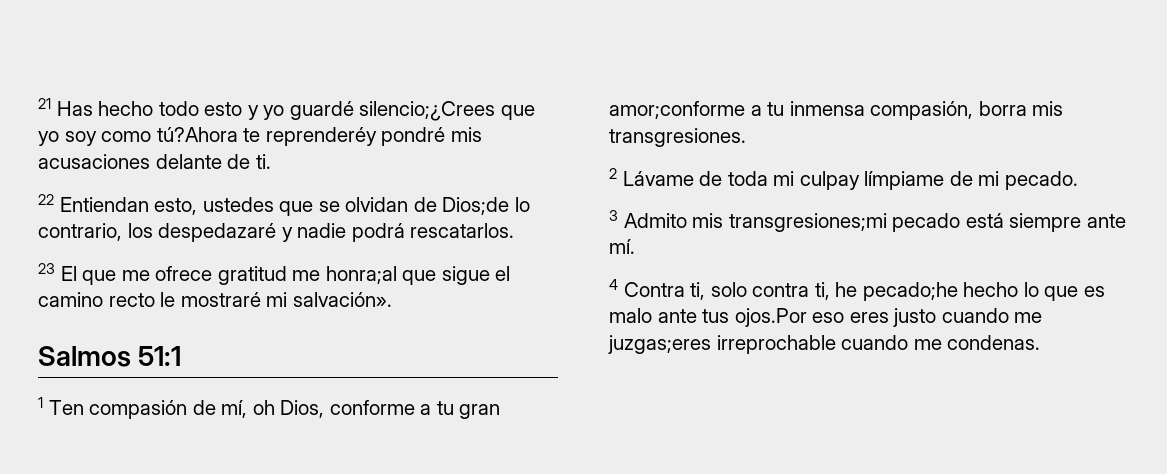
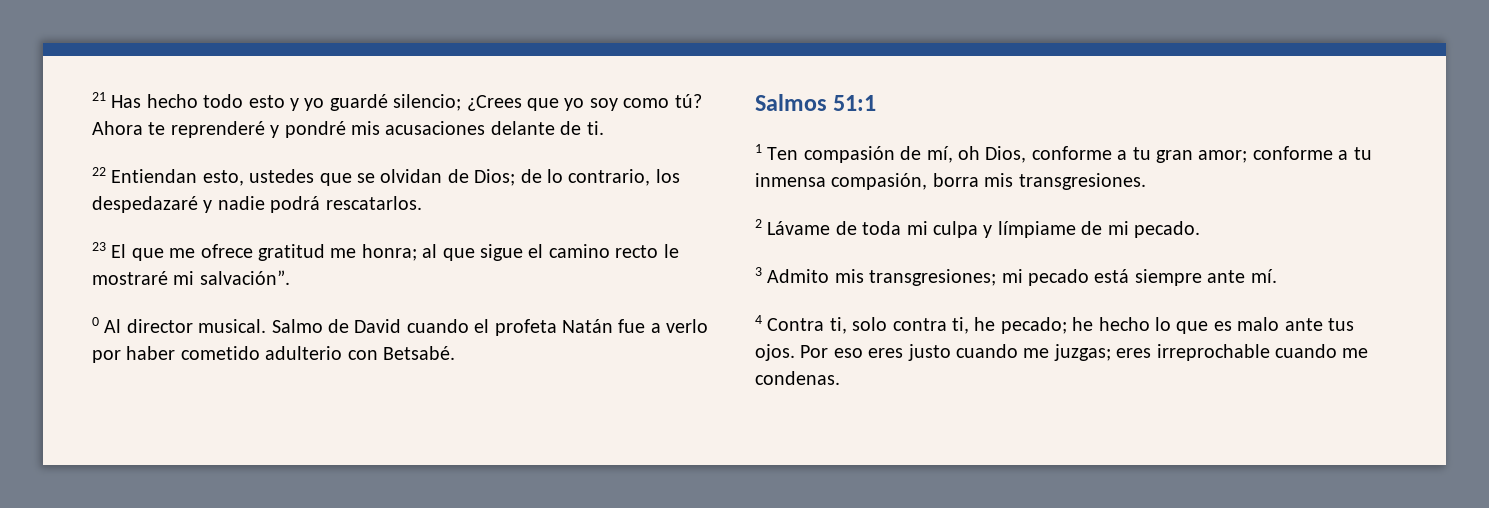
- 21 Has hecho todo esto y yo guardé silencio;¿Crees que yo soy como tú?Ahora te reprenderéy pondré mis acusaciones delante de ti.
+ 21 Has hecho todo esto y yo guardé silencio; ¿Crees que yo soy como tú? Ahora te reprenderé y pondré mis acusaciones delante de ti.
- 22 Entiendan esto, ustedes que se olvidan de Dios;de lo contrario, los despedazaré y nadie podrá rescatarlos.
+ 22 Entiendan esto, ustedes que se olvidan de Dios; de lo contrario, los despedazaré y nadie podrá rescatarlos.
- 23 El que me ofrece gratitud me honra;al que sigue el camino recto le mostraré mi salvación».
+ 23 El que me ofrece gratitud me honra; al que sigue el camino recto le mostraré mi salvación”.
+ 0 Al director musical. Salmo de David cuando el profeta Natán fue a verlo por haber cometido adulterio con Betsabé.
- 1 Ten compasión de mí, oh Dios, conforme a tu gran amor;conforme a tu inmensa compasión, borra mis transgresiones.
+ 1 Ten compasión de mí, oh Dios, conforme a tu gran amor; conforme a tu inmensa compasión, borra mis transgresiones.
- 2 Lávame de toda mi culpay límpiame de mi pecado.
+ 2 Lávame de toda mi culpa y límpiame de mi pecado.
- 3 Admito mis transgresiones;mi pecado está siempre ante mí.
+ 3 Admito mis transgresiones; mi pecado está siempre ante mí.
- 4 Contra ti, solo contra ti, he pecado;he hecho lo que es malo ante tus ojos.Por eso eres justo cuando me juzgas;eres irreprochable cuando me condenas.
+ 4 Contra ti, solo contra ti, he pecado; he hecho lo que es malo ante tus ojos. Por eso eres justo cuando me juzgas; eres irreprochable cuando me condenas.

